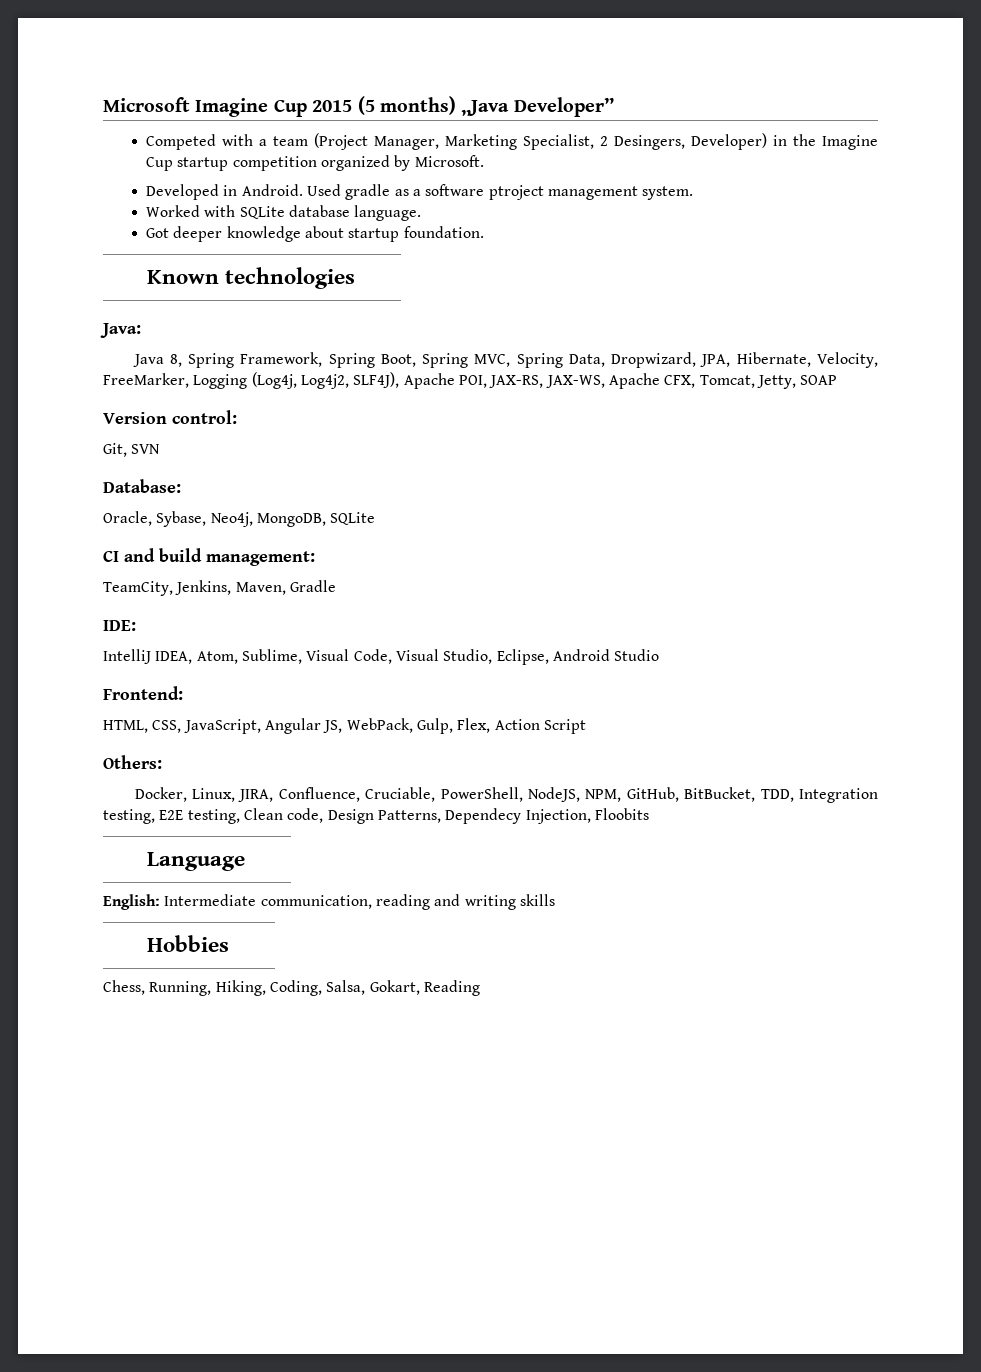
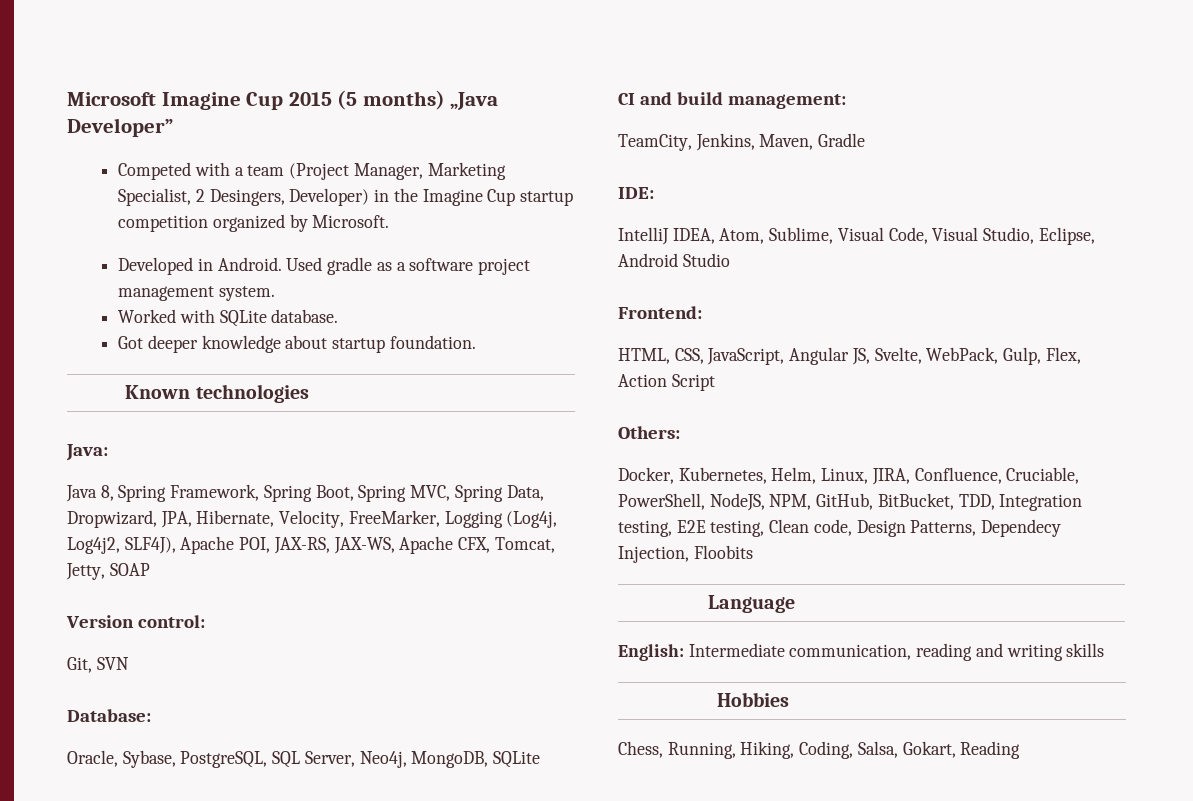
- Used gradle as a software ptroject management system.
+ Used gradle as a software project management system.
- Worked with SQLite database language.
+ Worked with SQLite database.
- Oracle, Sybase, Neo4j, MongoDB, SQLite
+ Oracle, Sybase, PostgreSQL, SQL Server, Neo4j, MongoDB, SQLite
- HTML, CSS, JavaScript, Angular JS, WebPack, Gulp, Flex, Action Script
+ HTML, CSS, JavaScript, Angular JS, Svelte, WebPack, Gulp, Flex, Action Script
- Docker, Linux, JIRA, Confluence, Cruciable, PowerShell, NodeJS, NPM, GitHub, BitBucket, TDD, Integration testing, E2E testing, Clean code, Design Patterns, Dependecy Injection, Floobits
+ Docker, Kubernetes, Helm, Linux, JIRA, Confluence, Cruciable, PowerShell, NodeJS, NPM, GitHub, BitBucket, TDD, Integration testing, E2E testing, Clean code, Design Patterns, Dependecy Injection, Floobits

